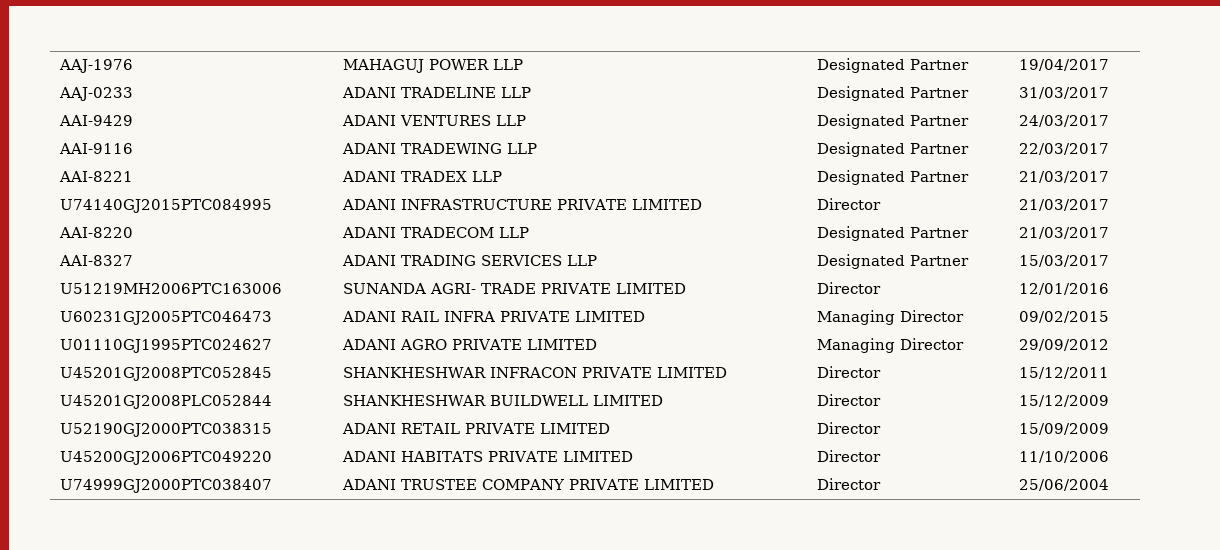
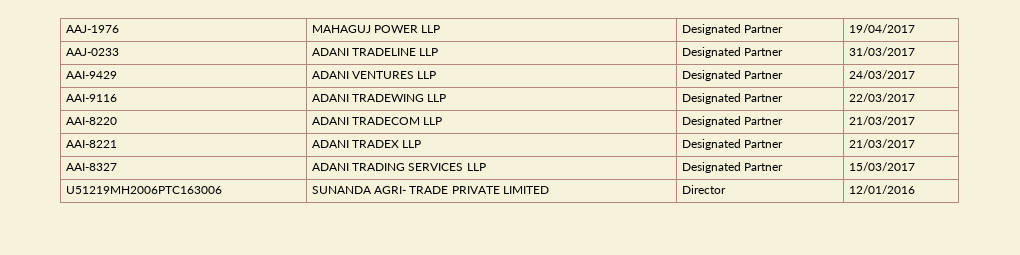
+ AAI-8220 | ADANI TRADECOM LLP | Designated Partner | 21/03/2017
  AAI-8221 | ADANI TRADEX LLP | Designated Partner | 21/03/2017
- U74140GJ2015PTC084995 | ADANI INFRASTRUCTURE PRIVATE LIMITED | Director | 21/03/2017
- AAI-8220 | ADANI TRADECOM LLP | Designated Partner | 21/03/2017
- U60231GJ2005PTC046473 | ADANI RAIL INFRA PRIVATE LIMITED | Managing Director | 09/02/2015
- U01110GJ1995PTC024627 | ADANI AGRO PRIVATE LIMITED | Managing Director | 29/09/2012
- U45201GJ2008PTC052845 | SHANKHESHWAR INFRACON PRIVATE LIMITED | Director | 15/12/2011
- U45201GJ2008PLC052844 | SHANKHESHWAR BUILDWELL LIMITED | Director | 15/12/2009
- U52190GJ2000PTC038315 | ADANI RETAIL PRIVATE LIMITED | Director | 15/09/2009
- U45200GJ2006PTC049220 | ADANI HABITATS PRIVATE LIMITED | Director | 11/10/2006
- U74999GJ2000PTC038407 | ADANI TRUSTEE COMPANY PRIVATE LIMITED | Director | 25/06/2004

